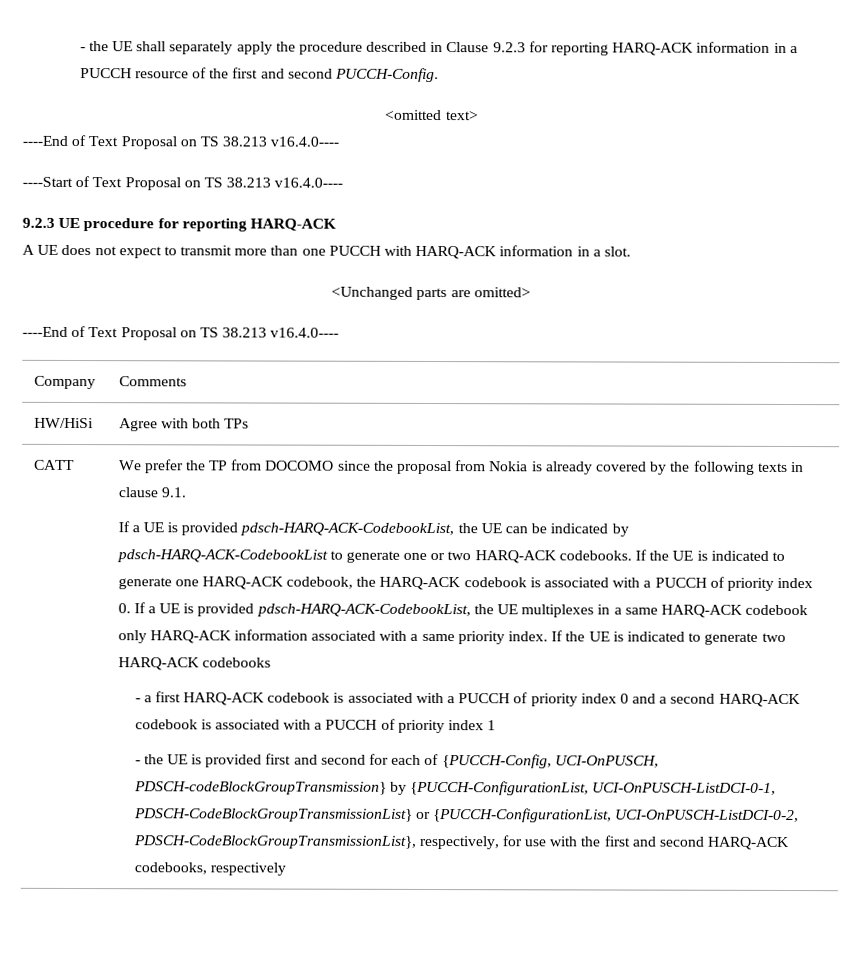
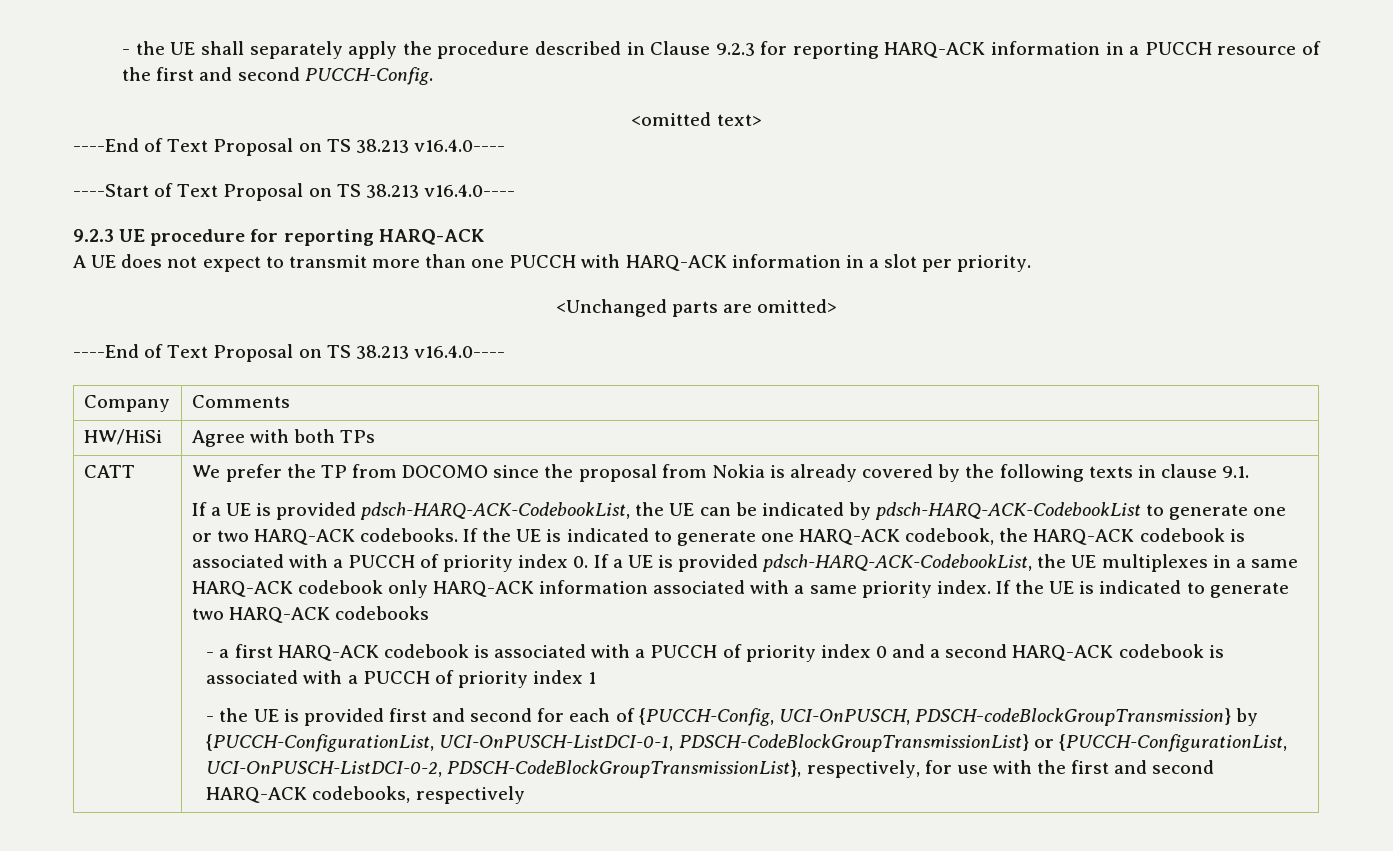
- A UE does not expect to transmit more than one PUCCH with HARQ-ACK information in a slot.
+ A UE does not expect to transmit more than one PUCCH with HARQ-ACK information in a slot per priority.

